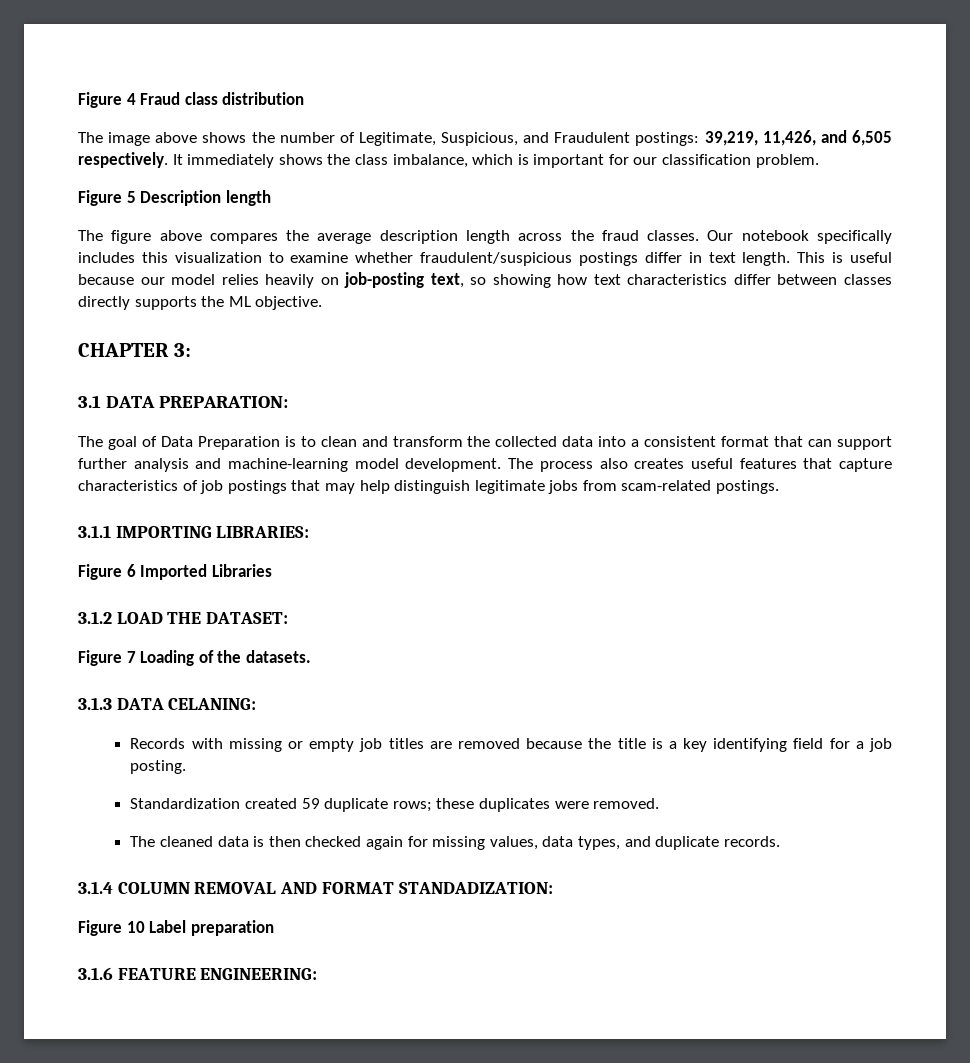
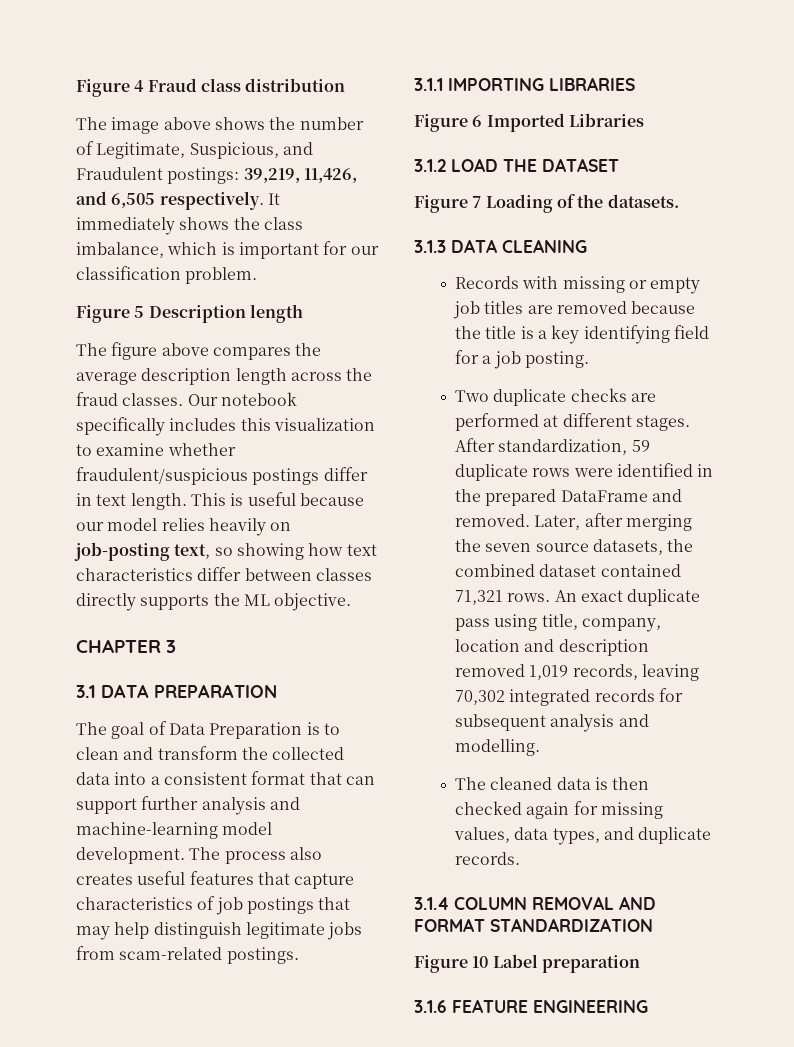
- CHAPTER 3:
+ CHAPTER 3
- 3.1 DATA PREPARATION:
+ 3.1 DATA PREPARATION
- 3.1.1 IMPORTING LIBRARIES:
+ 3.1.1 IMPORTING LIBRARIES
- 3.1.2 LOAD THE DATASET:
+ 3.1.2 LOAD THE DATASET
- 3.1.3 DATA CELANING:
+ 3.1.3 DATA CLEANING
- Standardization created 59 duplicate rows; these duplicates were removed.
+ Two duplicate checks are performed at different stages. After standardization, 59 duplicate rows were identified in the prepared DataFrame and removed. Later, after merging the seven source datasets, the combined dataset contained 71,321 rows. An exact duplicate pass using title, company, location and description removed 1,019 records, leaving 70,302 integrated records for subsequent analysis and modelling.
- 3.1.4 COLUMN REMOVAL AND FORMAT STANDADIZATION:
+ 3.1.4 COLUMN REMOVAL AND FORMAT STANDARDIZATION
- 3.1.6 FEATURE ENGINEERING:
+ 3.1.6 FEATURE ENGINEERING

